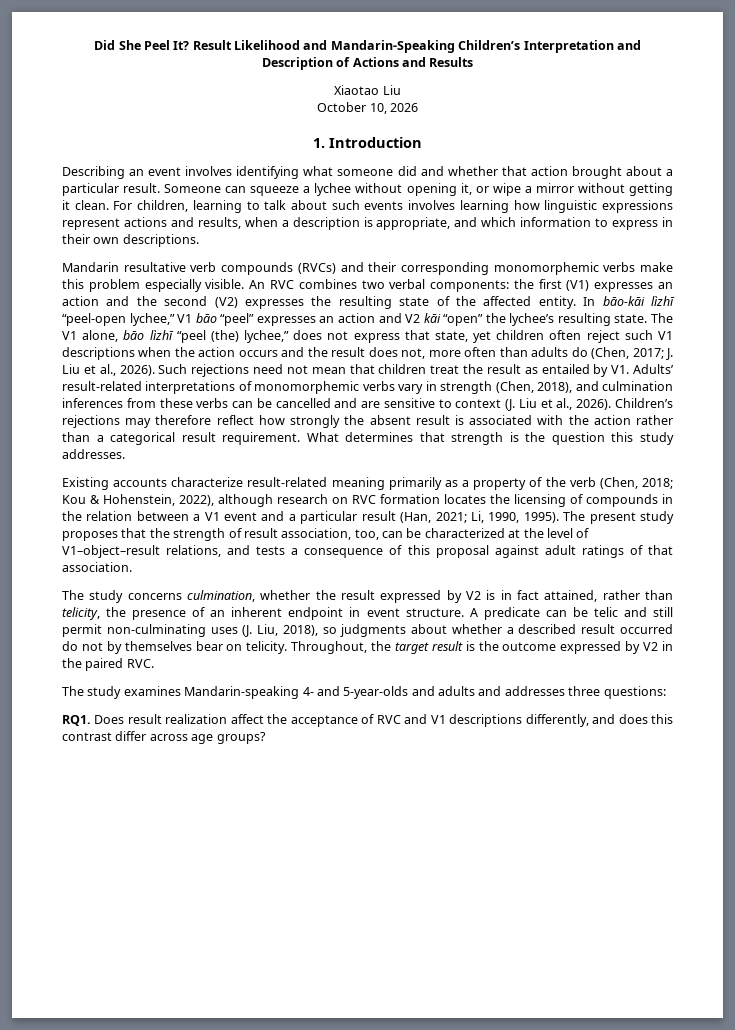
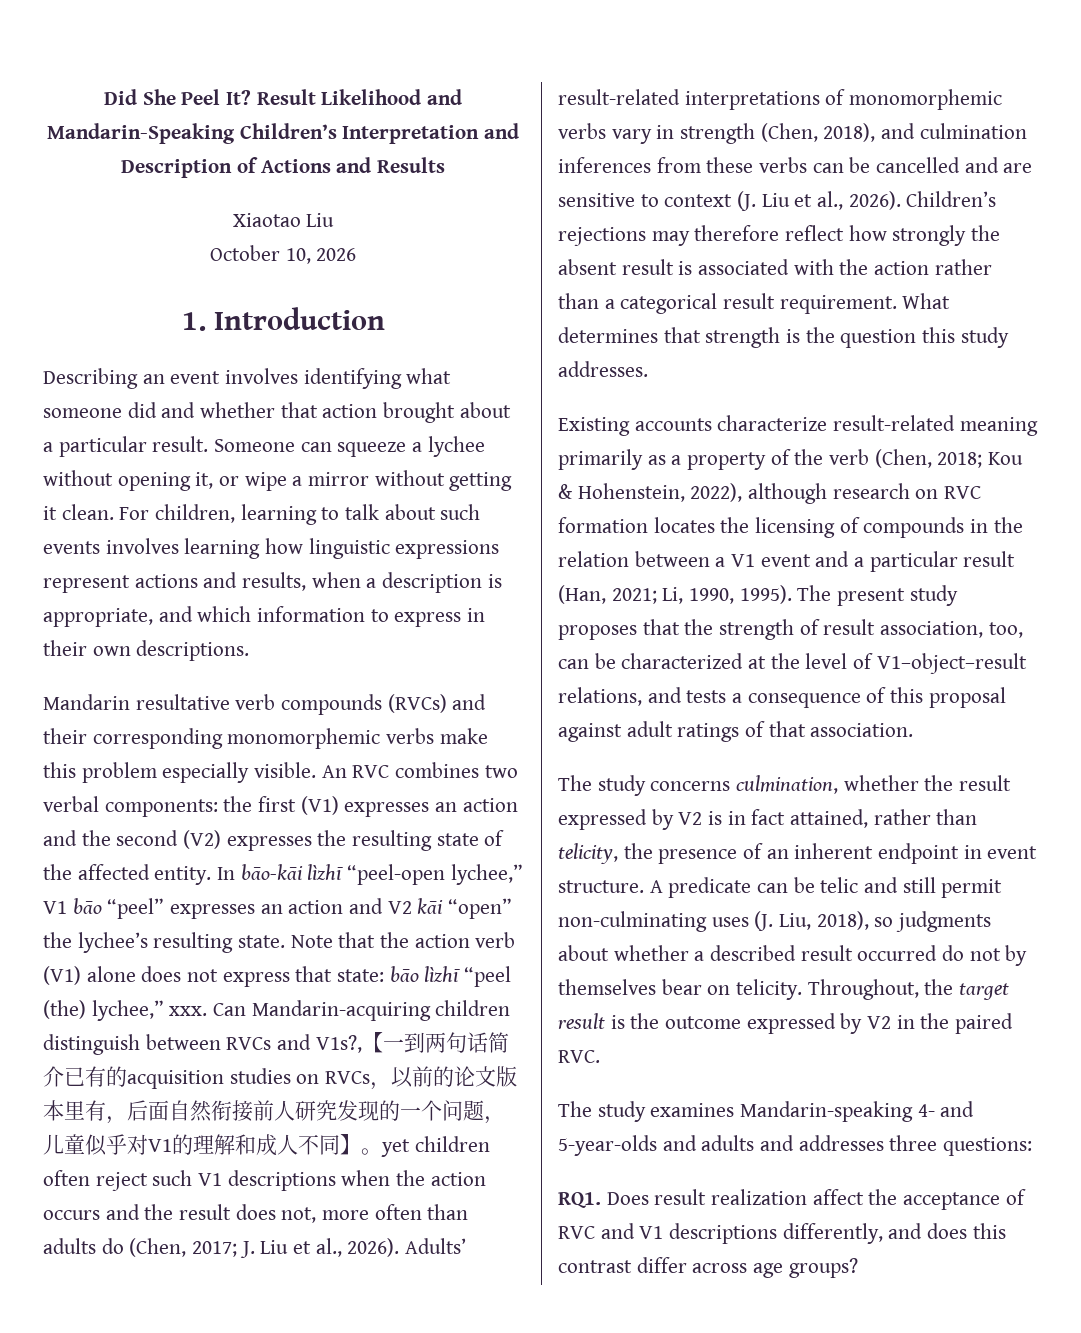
- The V1 alone, bāo lìzhī “peel (the) lychee,” does not express that state, yet children often reject such V1 descriptions when the action occurs and the result does not, more often than adults do (Chen, 2017; J. Liu et al., 2026).
+ Note that the action verb (V1) alone does not express that state: bāo lìzhī “peel (the) lychee,” xxx. Can Mandarin-acquiring children distinguish between RVCs and V1s?,【一到两句话简介已有的acquisition studies on RVCs，以前的论文版本里有，后面自然衔接前人研究发现的一个问题，儿童似乎对V1的理解和成人不同】。yet children often reject such V1 descriptions when the action occurs and the result does not, more often than adults do (Chen, 2017; J. Liu et al., 2026).
- Such rejections need not mean that children treat the result as entailed by V1. Adults’ result-related interpretations of monomorphemic verbs vary in strength (Chen, 2018), and culmination inferences from these verbs can be cancelled and are sensitive to context (J. Liu et al., 2026).
+ Adults’ result-related interpretations of monomorphemic verbs vary in strength (Chen, 2018), and culmination inferences from these verbs can be cancelled and are sensitive to context (J. Liu et al., 2026).

